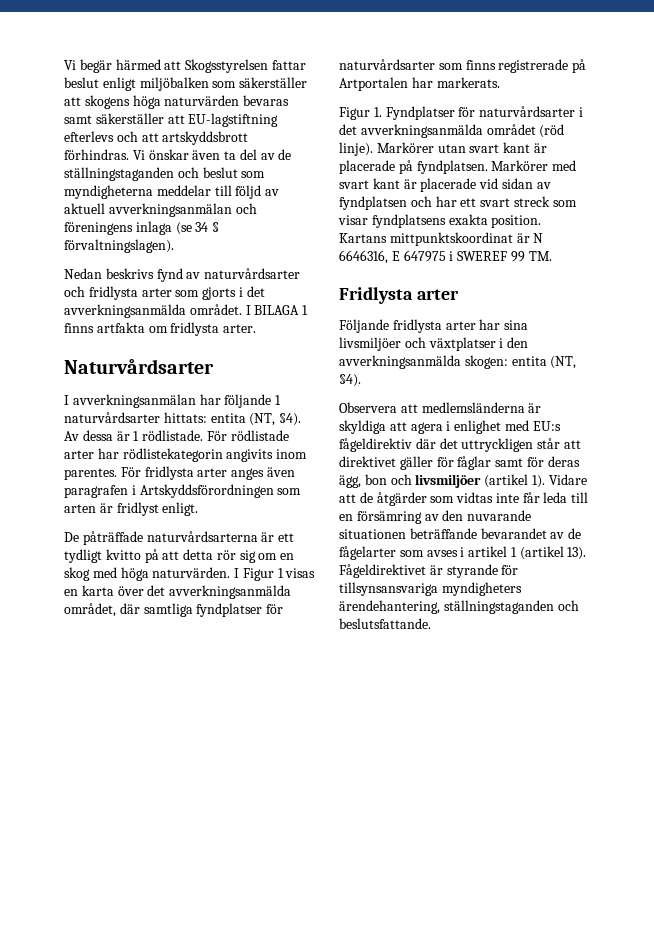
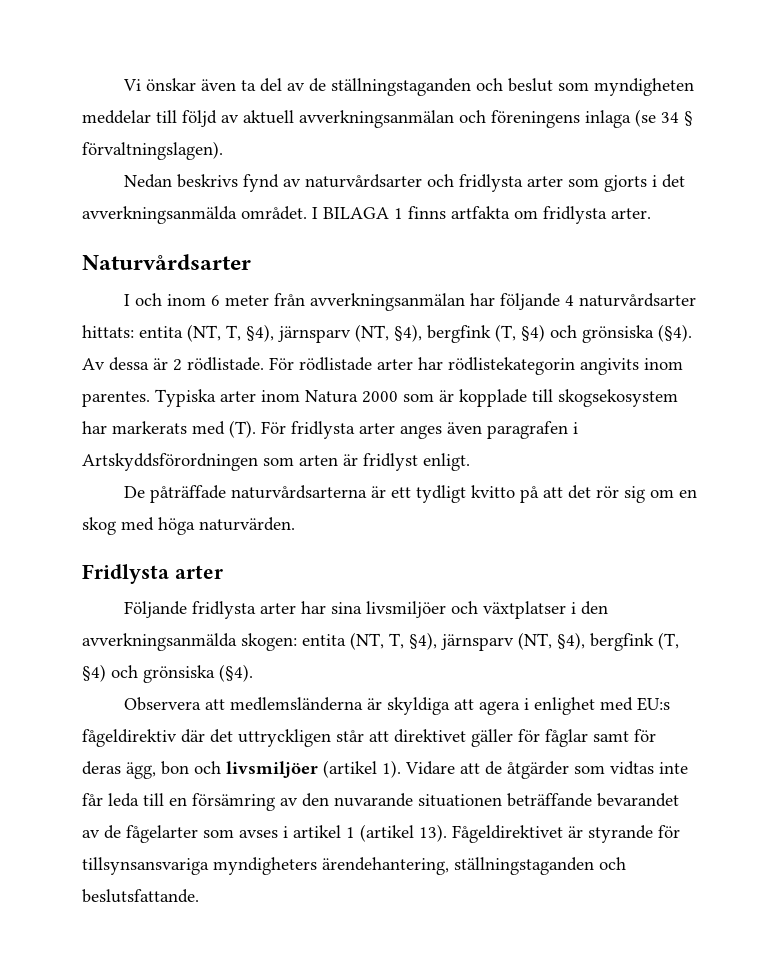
- Vi begär härmed att Skogsstyrelsen fattar beslut enligt miljöbalken som säkerställer att skogens höga naturvärden bevaras samt säkerställer att EU-lagstiftning efterlevs och att artskyddsbrott förhindras. Vi önskar även ta del av de ställningstaganden och beslut som myndigheterna meddelar till följd av aktuell avverkningsanmälan och föreningens inlaga (se 34 § förvaltningslagen).
+ Vi önskar även ta del av de ställningstaganden och beslut som myndigheten meddelar till följd av aktuell avverkningsanmälan och föreningens inlaga (se 34 § förvaltningslagen).
- I avverkningsanmälan har följande 1 naturvårdsarter hittats: entita (NT, §4).
+ I och inom 6 meter från avverkningsanmälan har följande 4 naturvårdsarter hittats: entita (NT, T, §4), järnsparv (NT, §4), bergfink (T, §4) och grönsiska (§4).
- Av dessa är 1 rödlistade.
+ Av dessa är 2 rödlistade.
- För fridlysta arter anges även paragrafen i Artskyddsförordningen som arten är fridlyst enligt.
+ Typiska arter inom Natura 2000 som är kopplade till skogsekosystem har markerats med (T). För fridlysta arter anges även paragrafen i Artskyddsförordningen som arten är fridlyst enligt.
- De påträffade naturvårdsarterna är ett tydligt kvitto på att detta rör sig om en skog med höga naturvärden. I Figur 1 visas en karta över det avverkningsanmälda området, där samtliga fyndplatser för naturvårdsarter som finns registrerade på Artportalen har markerats.
- Figur 1. Fyndplatser för naturvårdsarter i det avverkningsanmälda området (röd linje). Markörer utan svart kant är placerade på fyndplatsen. Markörer med svart kant är placerade vid sidan av fyndplatsen och har ett svart streck som visar fyndplatsens exakta position. Kartans mittpunktskoordinat är N 6646316, E 647975 i SWEREF 99 TM.
+ De påträffade naturvårdsarterna är ett tydligt kvitto på att det rör sig om en skog med höga naturvärden.
- Följande fridlysta arter har sina livsmiljöer och växtplatser i den avverkningsanmälda skogen: entita (NT, §4).
+ Följande fridlysta arter har sina livsmiljöer och växtplatser i den avverkningsanmälda skogen: entita (NT, T, §4), järnsparv (NT, §4), bergfink (T, §4) och grönsiska (§4).

